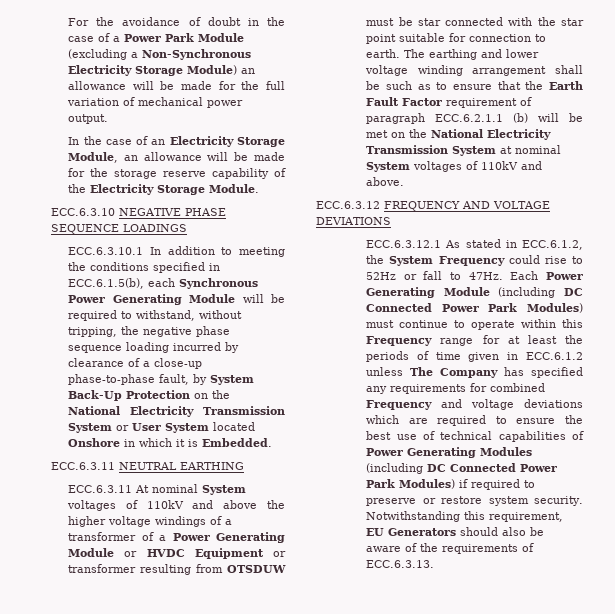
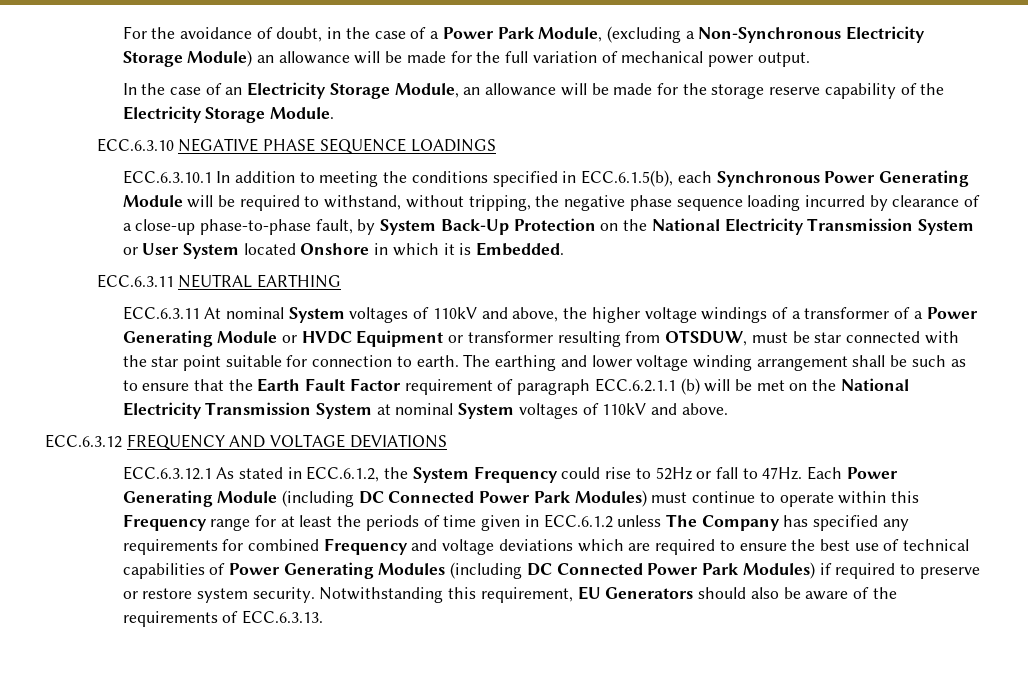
- For the avoidance of doubt in the case of a Power Park Module (excluding a Non-Synchronous Electricity Storage Module) an allowance will be made for the full variation of mechanical power output.
+ For the avoidance of doubt, in the case of a Power Park Module, (excluding a Non-Synchronous Electricity Storage Module) an allowance will be made for the full variation of mechanical power output.
- ECC.6.3.11 At nominal System voltages of 110kV and above the higher voltage windings of a transformer of a Power Generating Module or HVDC Equipment or transformer resulting from OTSDUW must be star connected with the star point suitable for connection to earth.
+ ECC.6.3.11 At nominal System voltages of 110kV and above, the higher voltage windings of a transformer of a Power Generating Module or HVDC Equipment or transformer resulting from OTSDUW, must be star connected with the star point suitable for connection to earth.

